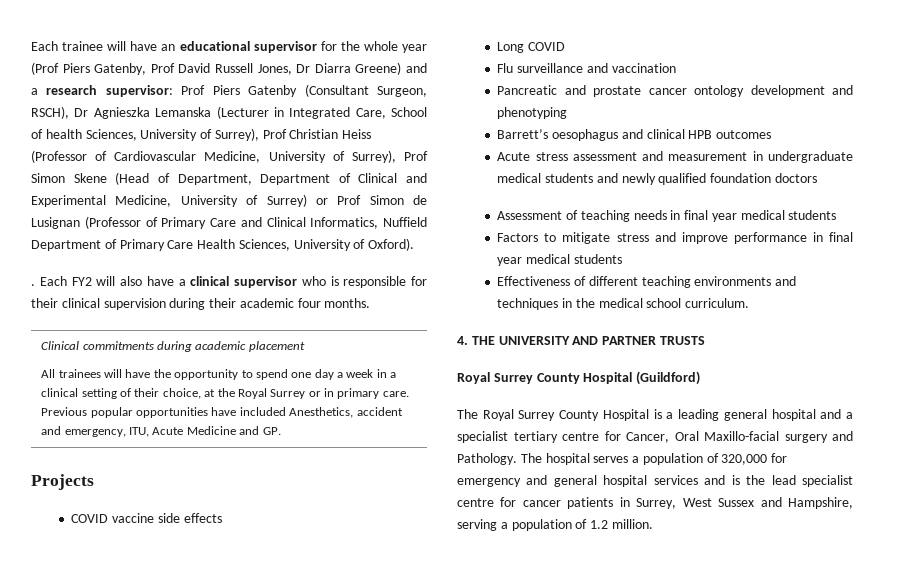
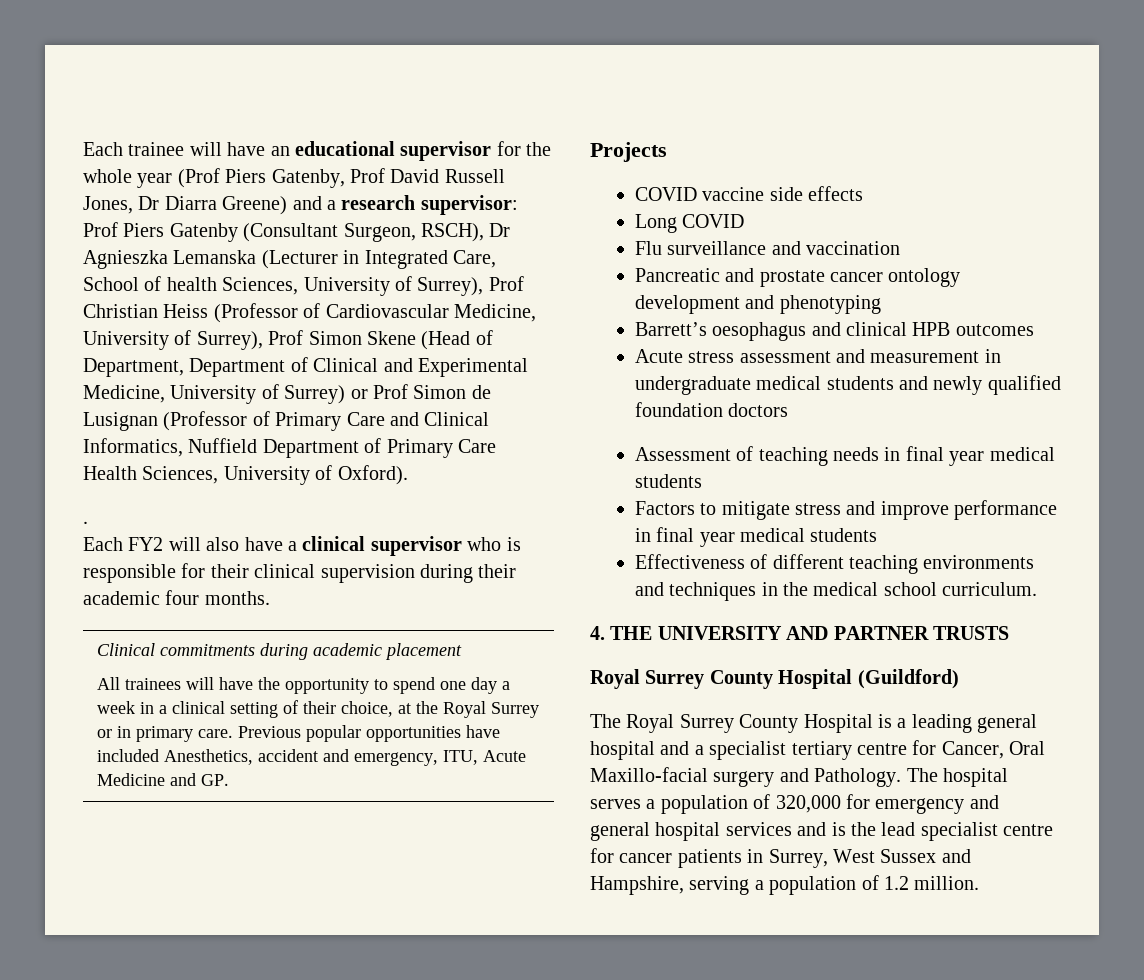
- . Each FY2 will also have a clinical supervisor who is responsible for their clinical supervision during their academic four months.
+ .
+ Each FY2 will also have a clinical supervisor who is responsible for their clinical supervision during their academic four months.

